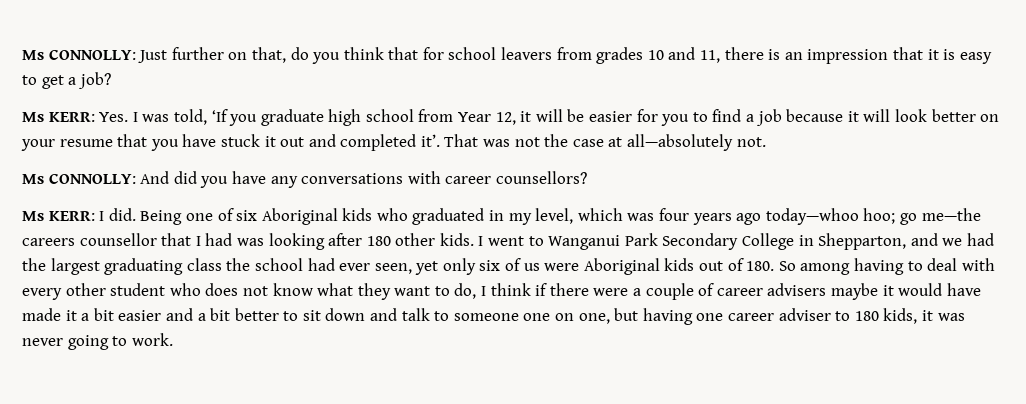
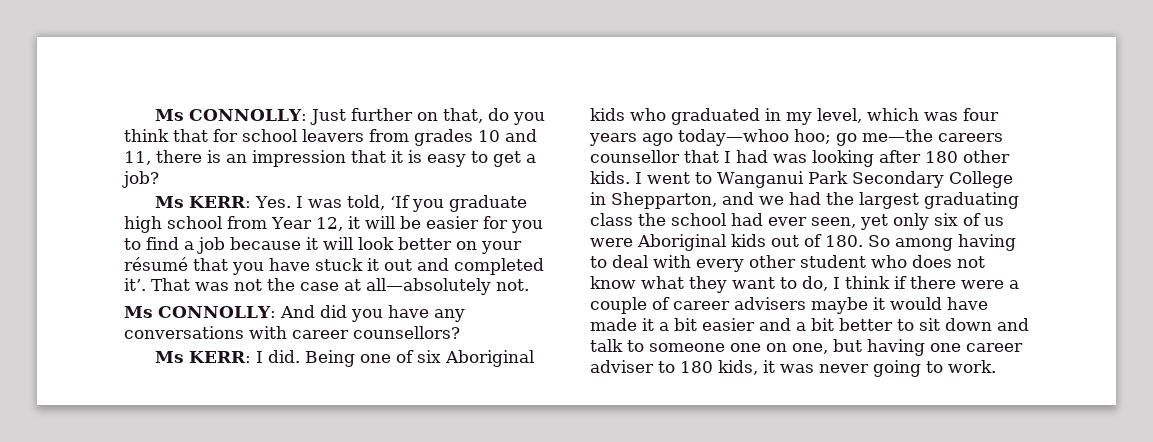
- Ms KERR: Yes. I was told, ‘If you graduate high school from Year 12, it will be easier for you to find a job because it will look better on your resume that you have stuck it out and completed it’.
+ Ms KERR: Yes. I was told, ‘If you graduate high school from Year 12, it will be easier for you to find a job because it will look better on your résumé that you have stuck it out and completed it’.

